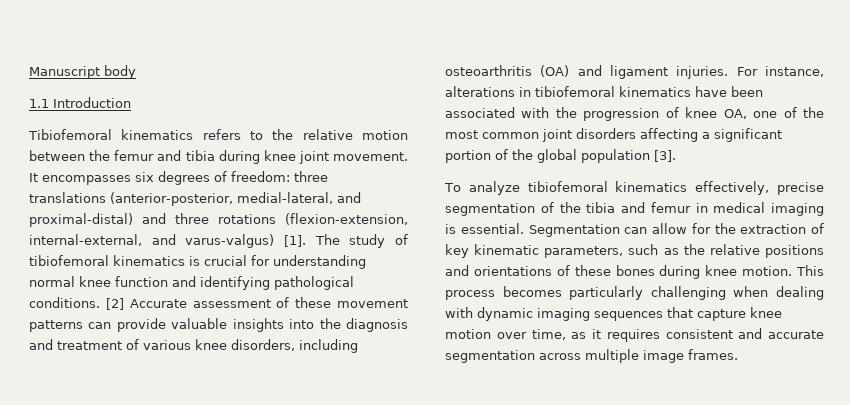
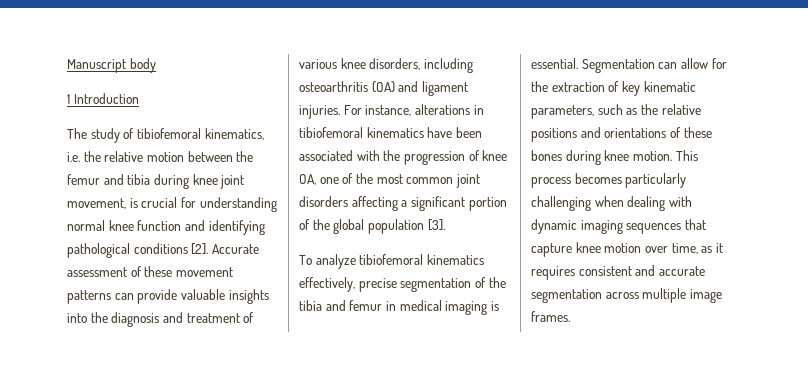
- 1.1 Introduction
+ 1 Introduction
- Tibiofemoral kinematics refers to the relative motion between the femur and tibia during knee joint movement. It encompasses six degrees of freedom: three translations (anterior-posterior, medial-lateral, and proximal-distal) and three rotations (flexion-extension, internal-external, and varus-valgus) [1]. The study of tibiofemoral kinematics is crucial for understanding normal knee function and identifying pathological conditions. [2] Accurate assessment of these movement patterns can provide valuable insights into the diagnosis and treatment of various knee disorders, including osteoarthritis (OA) and ligament injuries.
+ The study of tibiofemoral kinematics, i.e. the relative motion between the femur and tibia during knee joint movement, is crucial for understanding normal knee function and identifying pathological conditions [2]. Accurate assessment of these movement patterns can provide valuable insights into the diagnosis and treatment of various knee disorders, including osteoarthritis (OA) and ligament injuries.

